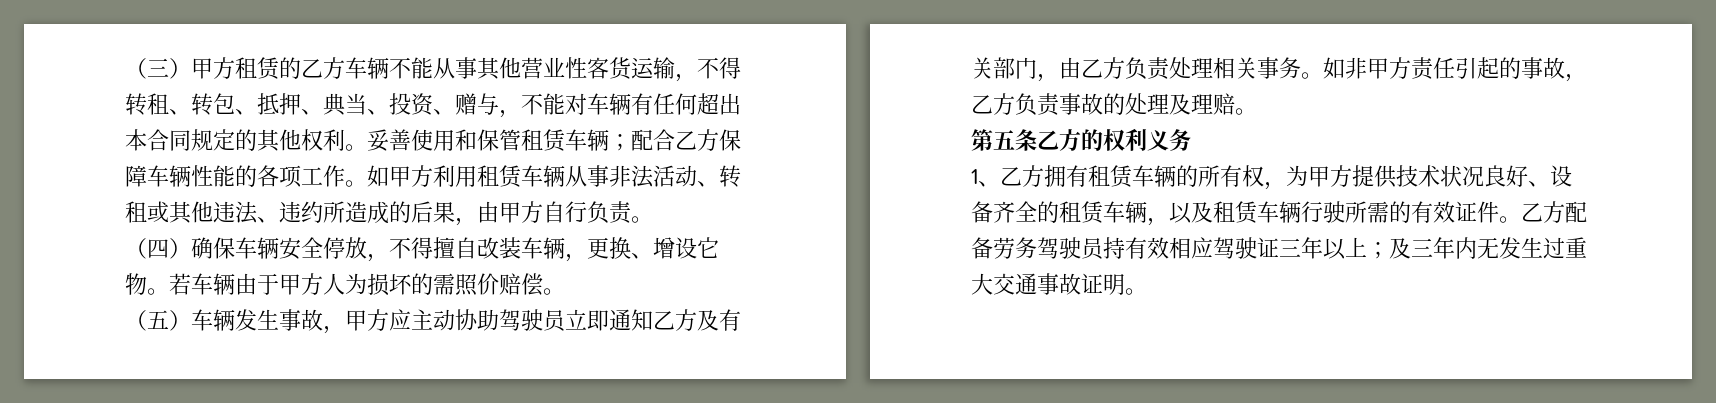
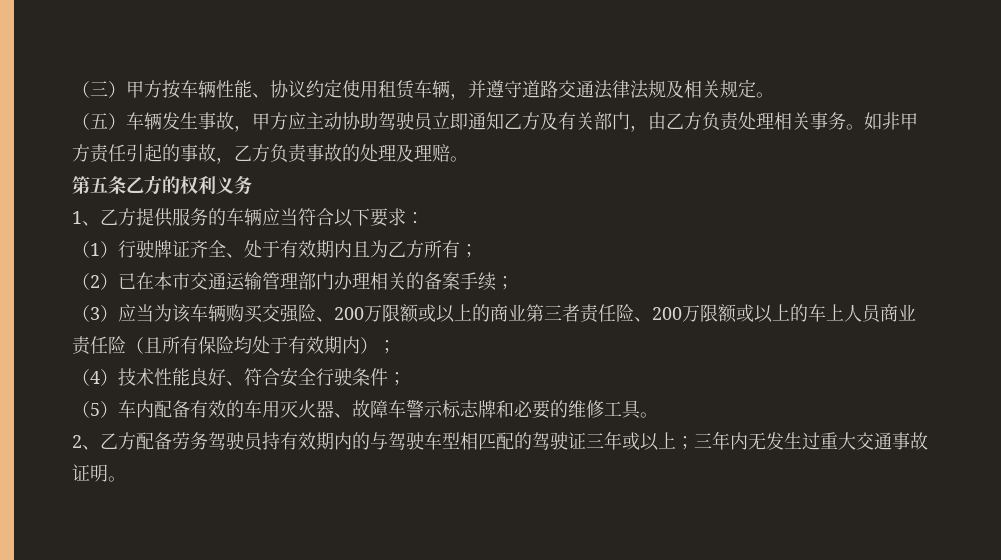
- （三）甲方租赁的乙方车辆不能从事其他营业性客货运输，不得转租、转包、抵押、典当、投资、赠与，不能对车辆有任何超出本合同规定的其他权利。妥善使用和保管租赁车辆；配合乙方保障车辆性能的各项工作。如甲方利用租赁车辆从事非法活动、转租或其他违法、违约所造成的后果，由甲方自行负责。
- （四）确保车辆安全停放，不得擅自改装车辆，更换、增设它物。若车辆由于甲方人为损坏的需照价赔偿。
+ （三）甲方按车辆性能、协议约定使用租赁车辆，并遵守道路交通法律法规及相关规定。
- 1、乙方拥有租赁车辆的所有权，为甲方提供技术状况良好、设备齐全的租赁车辆，以及租赁车辆行驶所需的有效证件。乙方配备劳务驾驶员持有效相应驾驶证三年以上；及三年内无发生过重大交通事故证明。
+ 1、乙方提供服务的车辆应当符合以下要求：
+ （1）行驶牌证齐全、处于有效期内且为乙方所有；
+ （2）已在本市交通运输管理部门办理相关的备案手续；
+ （3）应当为该车辆购买交强险、200万限额或以上的商业第三者责任险、200万限额或以上的车上人员商业责任险（且所有保险均处于有效期内）；
+ （4）技术性能良好、符合安全行驶条件；
+ （5）车内配备有效的车用灭火器、故障车警示标志牌和必要的维修工具。
+ 2、乙方配备劳务驾驶员持有效期内的与驾驶车型相匹配的驾驶证三年或以上；三年内无发生过重大交通事故证明。

